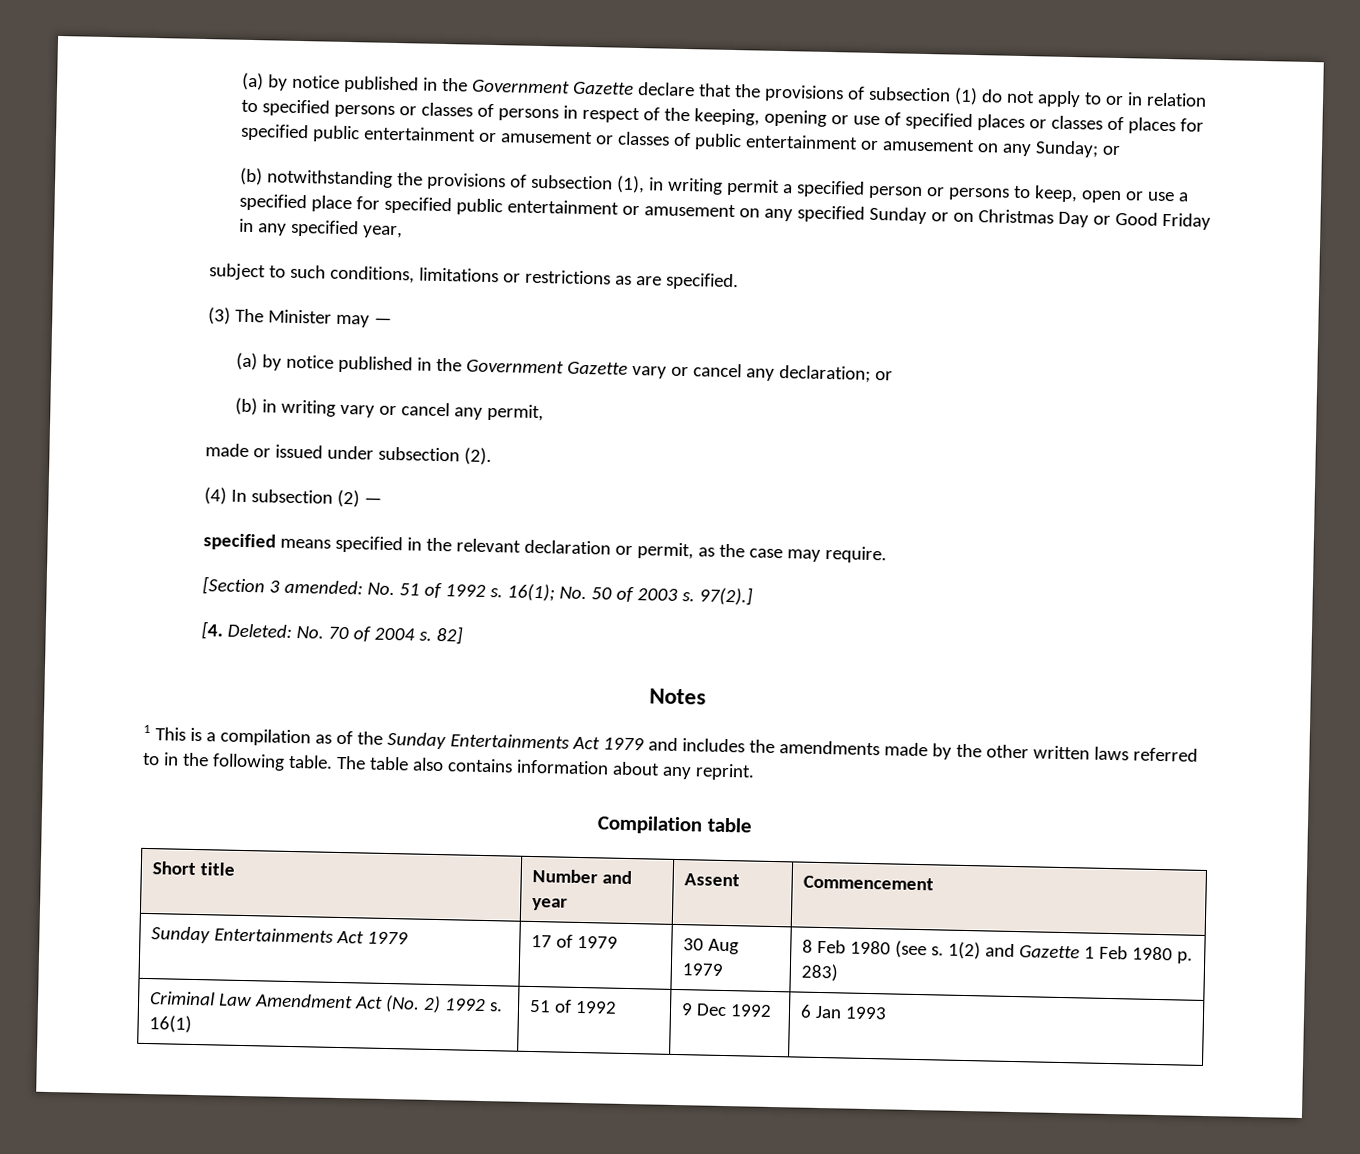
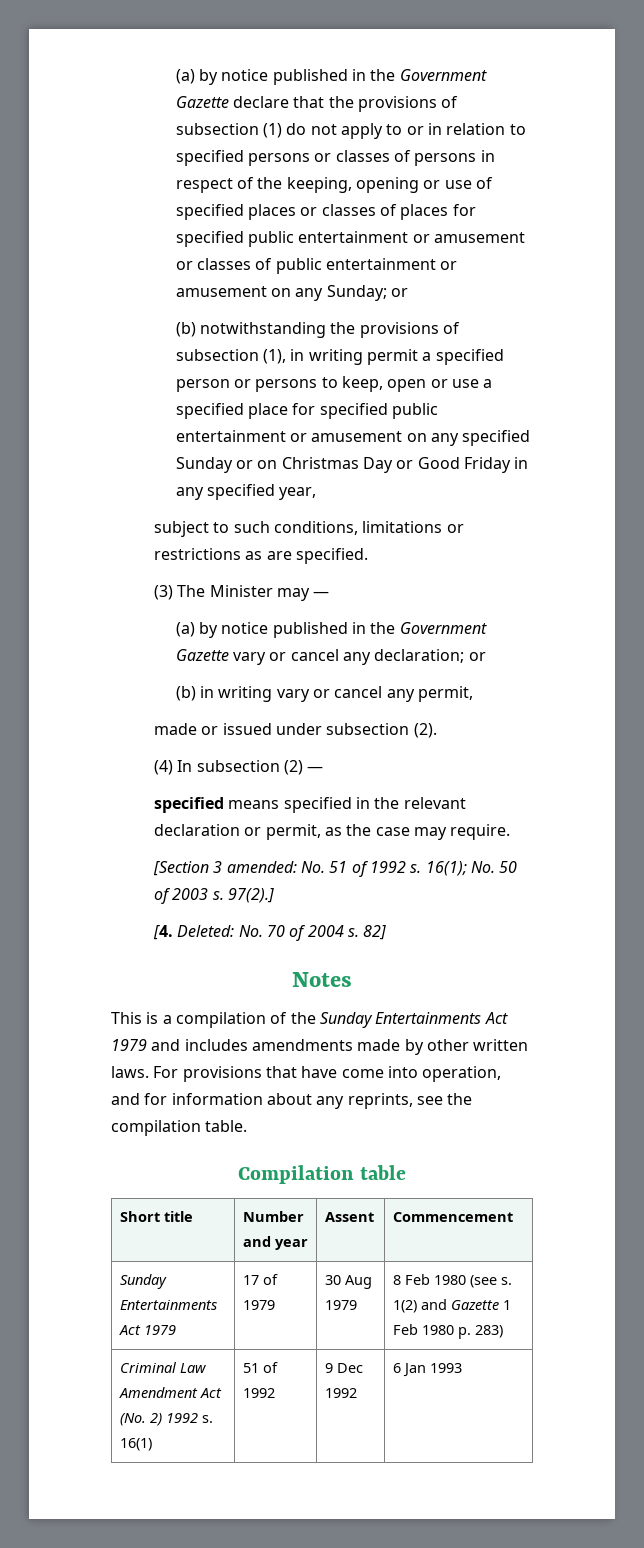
- 1 This is a compilation as of the Sunday Entertainments Act 1979 and includes the amendments made by the other written laws referred to in the following table. The table also contains information about any reprint.
+ This is a compilation of the Sunday Entertainments Act 1979 and includes amendments made by other written laws. For provisions that have come into operation, and for information about any reprints, see the compilation table.

